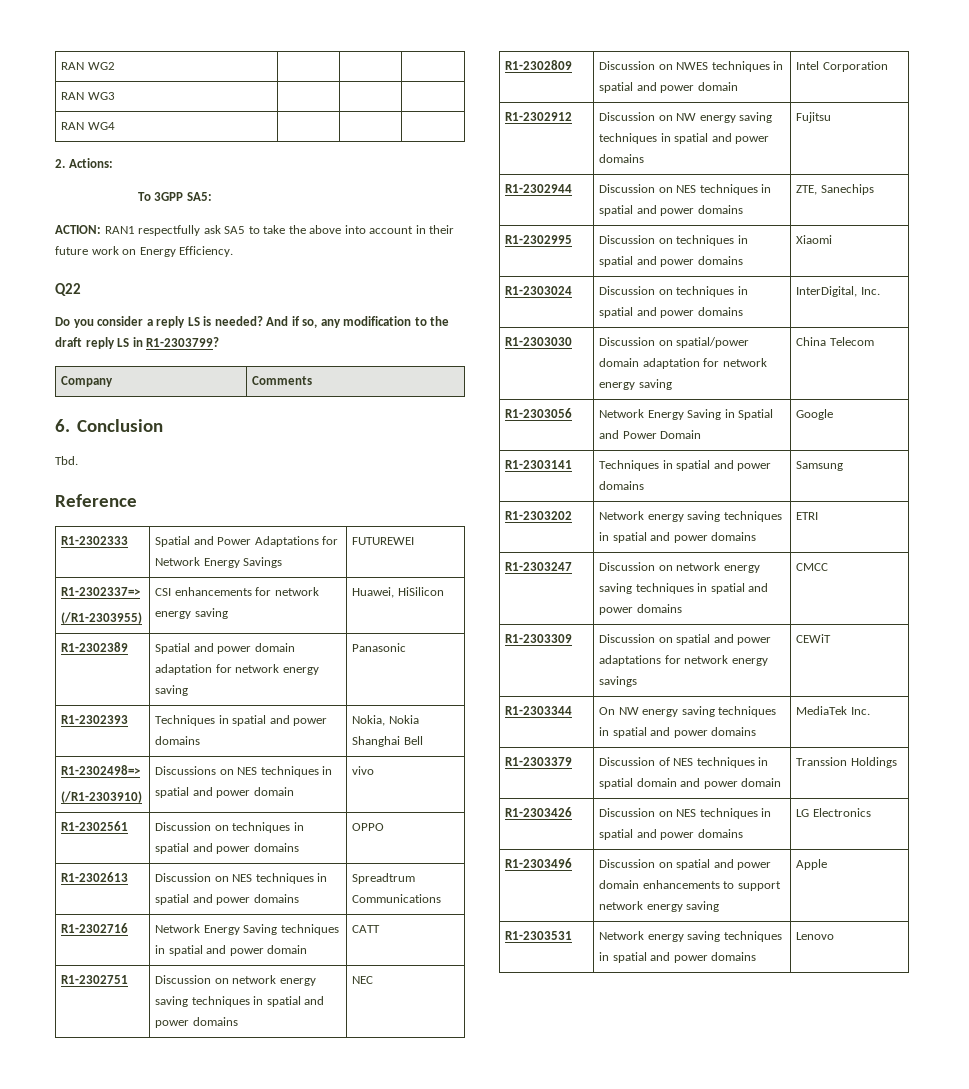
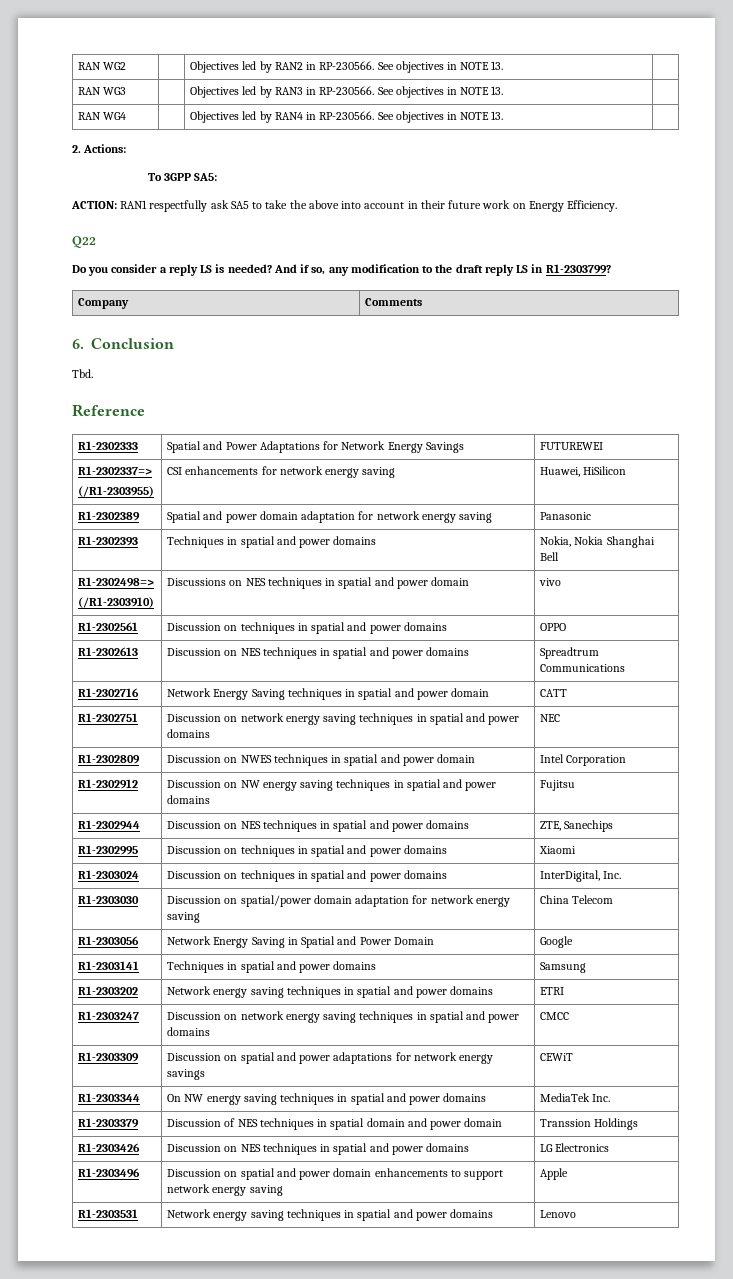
- RAN WG2 | | |
- RAN WG3 | | |
- RAN WG4 | | |
+ RAN WG2 | | Objectives led by RAN2 in RP-230566. See objectives in NOTE 13. |
+ RAN WG3 | | Objectives led by RAN3 in RP-230566. See objectives in NOTE 13. |
+ RAN WG4 | | Objectives led by RAN4 in RP-230566. See objectives in NOTE 13. |

